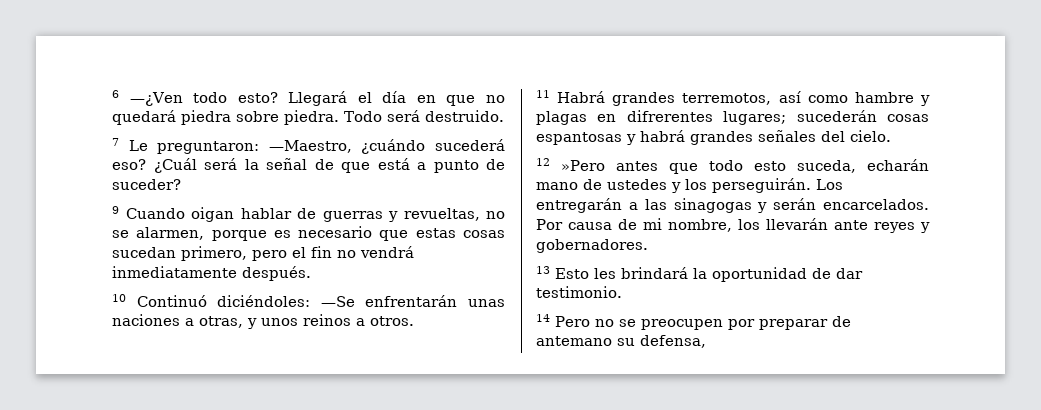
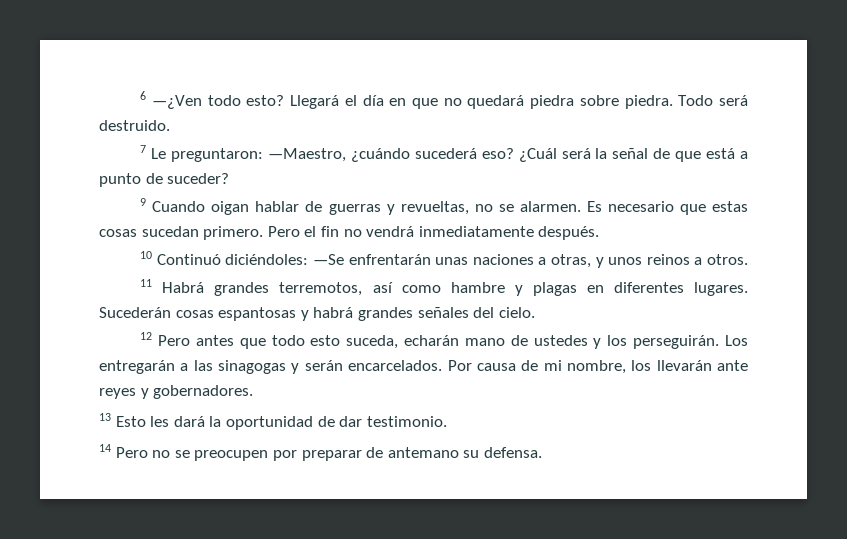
- 9 Cuando oigan hablar de guerras y revueltas, no se alarmen, porque es necesario que estas cosas sucedan primero, pero el fin no vendrá inmediatamente después.
+ 9 Cuando oigan hablar de guerras y revueltas, no se alarmen. Es necesario que estas cosas sucedan primero. Pero el fin no vendrá inmediatamente después.
- 11 Habrá grandes terremotos, así como hambre y plagas en difrerentes lugares; sucederán cosas espantosas y habrá grandes señales del cielo.
+ 11 Habrá grandes terremotos, así como hambre y plagas en diferentes lugares. Sucederán cosas espantosas y habrá grandes señales del cielo.
- 12 »Pero antes que todo esto suceda, echarán mano de ustedes y los perseguirán.
+ 12 Pero antes que todo esto suceda, echarán mano de ustedes y los perseguirán.
- 13 Esto les brindará la oportunidad de dar testimonio.
+ 13 Esto les dará la oportunidad de dar testimonio.
- 14 Pero no se preocupen por preparar de antemano su defensa,
+ 14 Pero no se preocupen por preparar de antemano su defensa.

